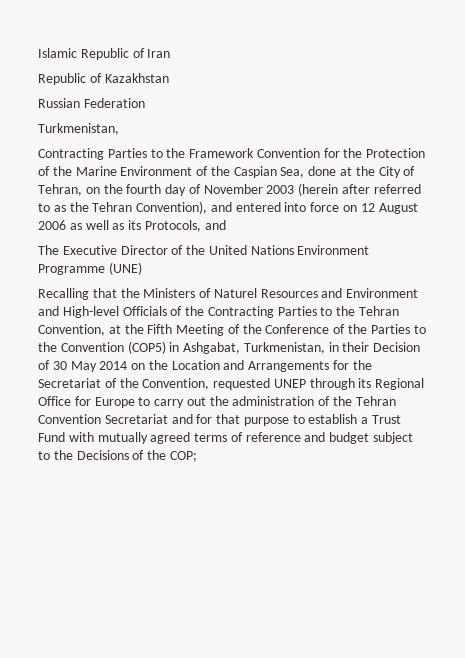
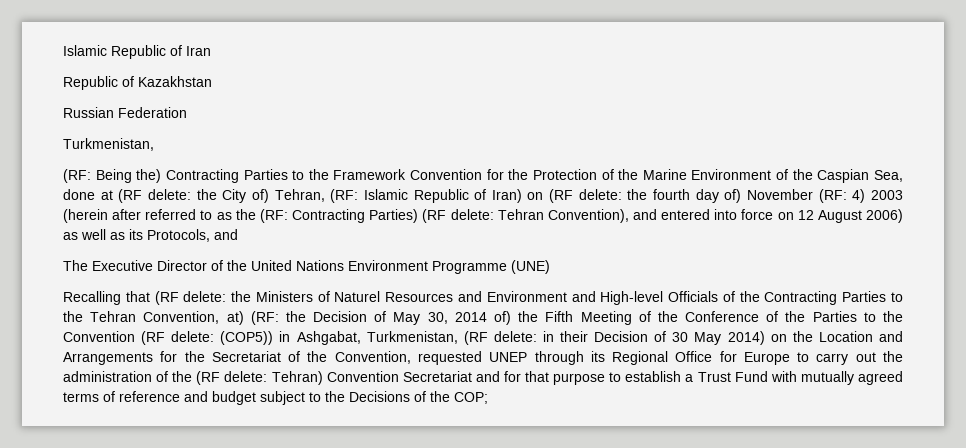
- Contracting Parties to the Framework Convention for the Protection of the Marine Environment of the Caspian Sea, done at the City of Tehran, on the fourth day of November 2003 (herein after referred to as the Tehran Convention), and entered into force on 12 August 2006 as well as its Protocols, and
+ (RF: Being the) Contracting Parties to the Framework Convention for the Protection of the Marine Environment of the Caspian Sea, done at (RF delete: the City of) Tehran, (RF: Islamic Republic of Iran) on (RF delete: the fourth day of) November (RF: 4) 2003 (herein after referred to as the (RF: Contracting Parties) (RF delete: Tehran Convention), and entered into force on 12 August 2006) as well as its Protocols, and
- Recalling that the Ministers of Naturel Resources and Environment and High-level Officials of the Contracting Parties to the Tehran Convention, at the Fifth Meeting of the Conference of the Parties to the Convention (COP5) in Ashgabat, Turkmenistan, in their Decision of 30 May 2014 on the Location and Arrangements for the Secretariat of the Convention, requested UNEP through its Regional Office for Europe to carry out the administration of the Tehran Convention Secretariat and for that purpose to establish a Trust Fund with mutually agreed terms of reference and budget subject to the Decisions of the COP;
+ Recalling that (RF delete: the Ministers of Naturel Resources and Environment and High-level Officials of the Contracting Parties to the Tehran Convention, at) (RF: the Decision of May 30, 2014 of) the Fifth Meeting of the Conference of the Parties to the Convention (RF delete: (COP5)) in Ashgabat, Turkmenistan, (RF delete: in their Decision of 30 May 2014) on the Location and Arrangements for the Secretariat of the Convention, requested UNEP through its Regional Office for Europe to carry out the administration of the (RF delete: Tehran) Convention Secretariat and for that purpose to establish a Trust Fund with mutually agreed terms of reference and budget subject to the Decisions of the COP;

